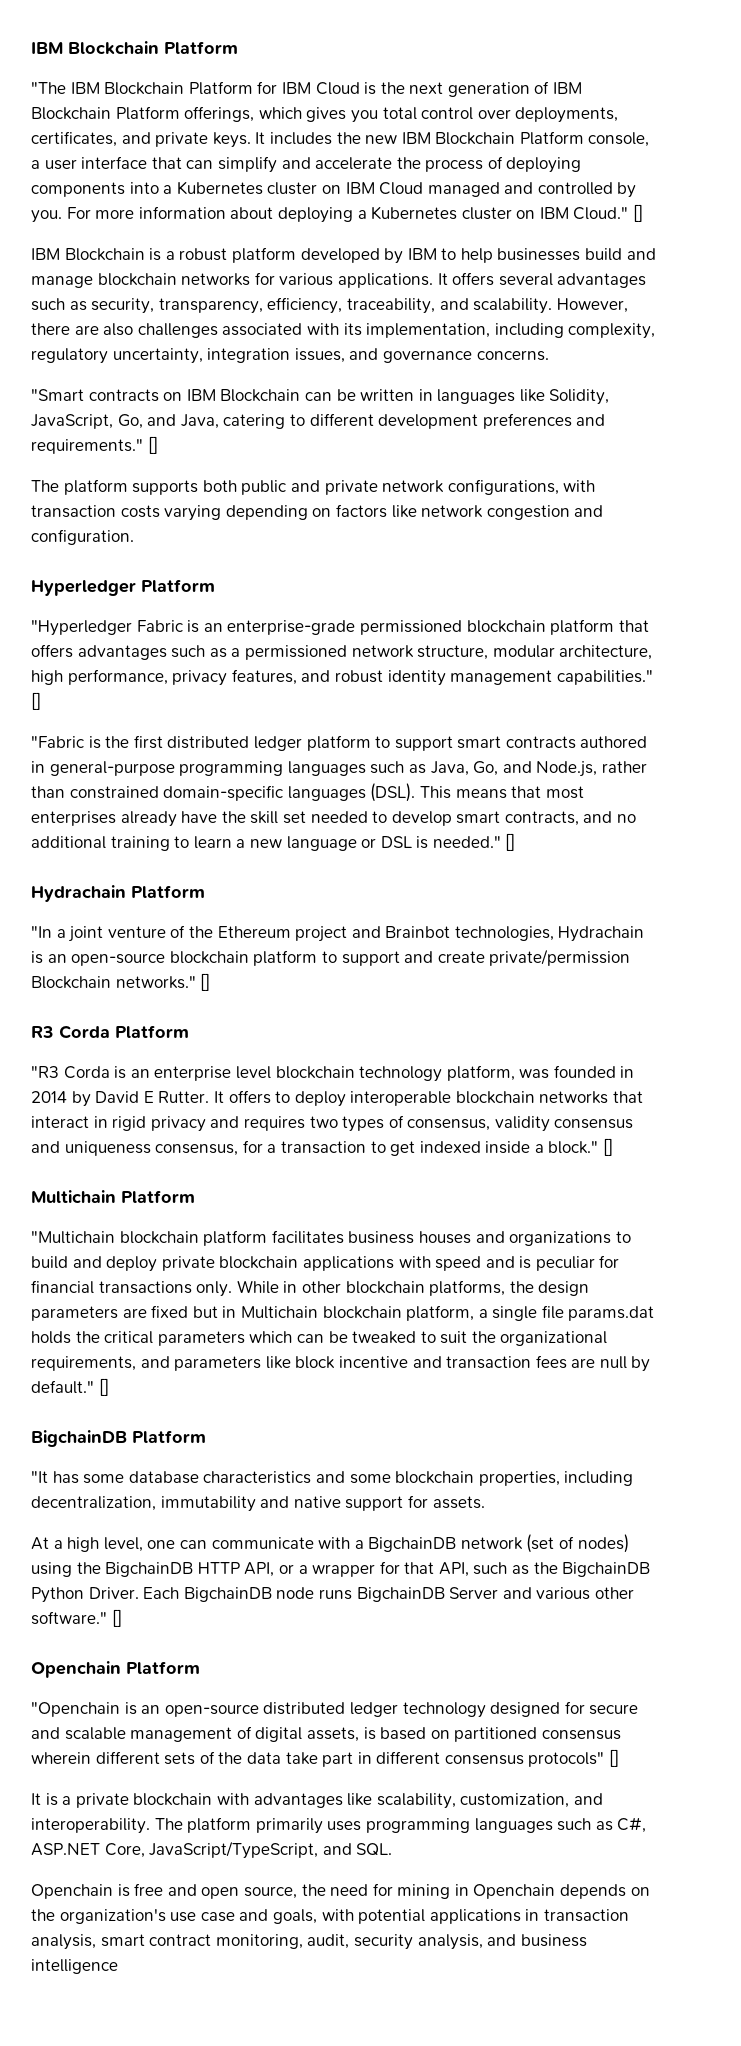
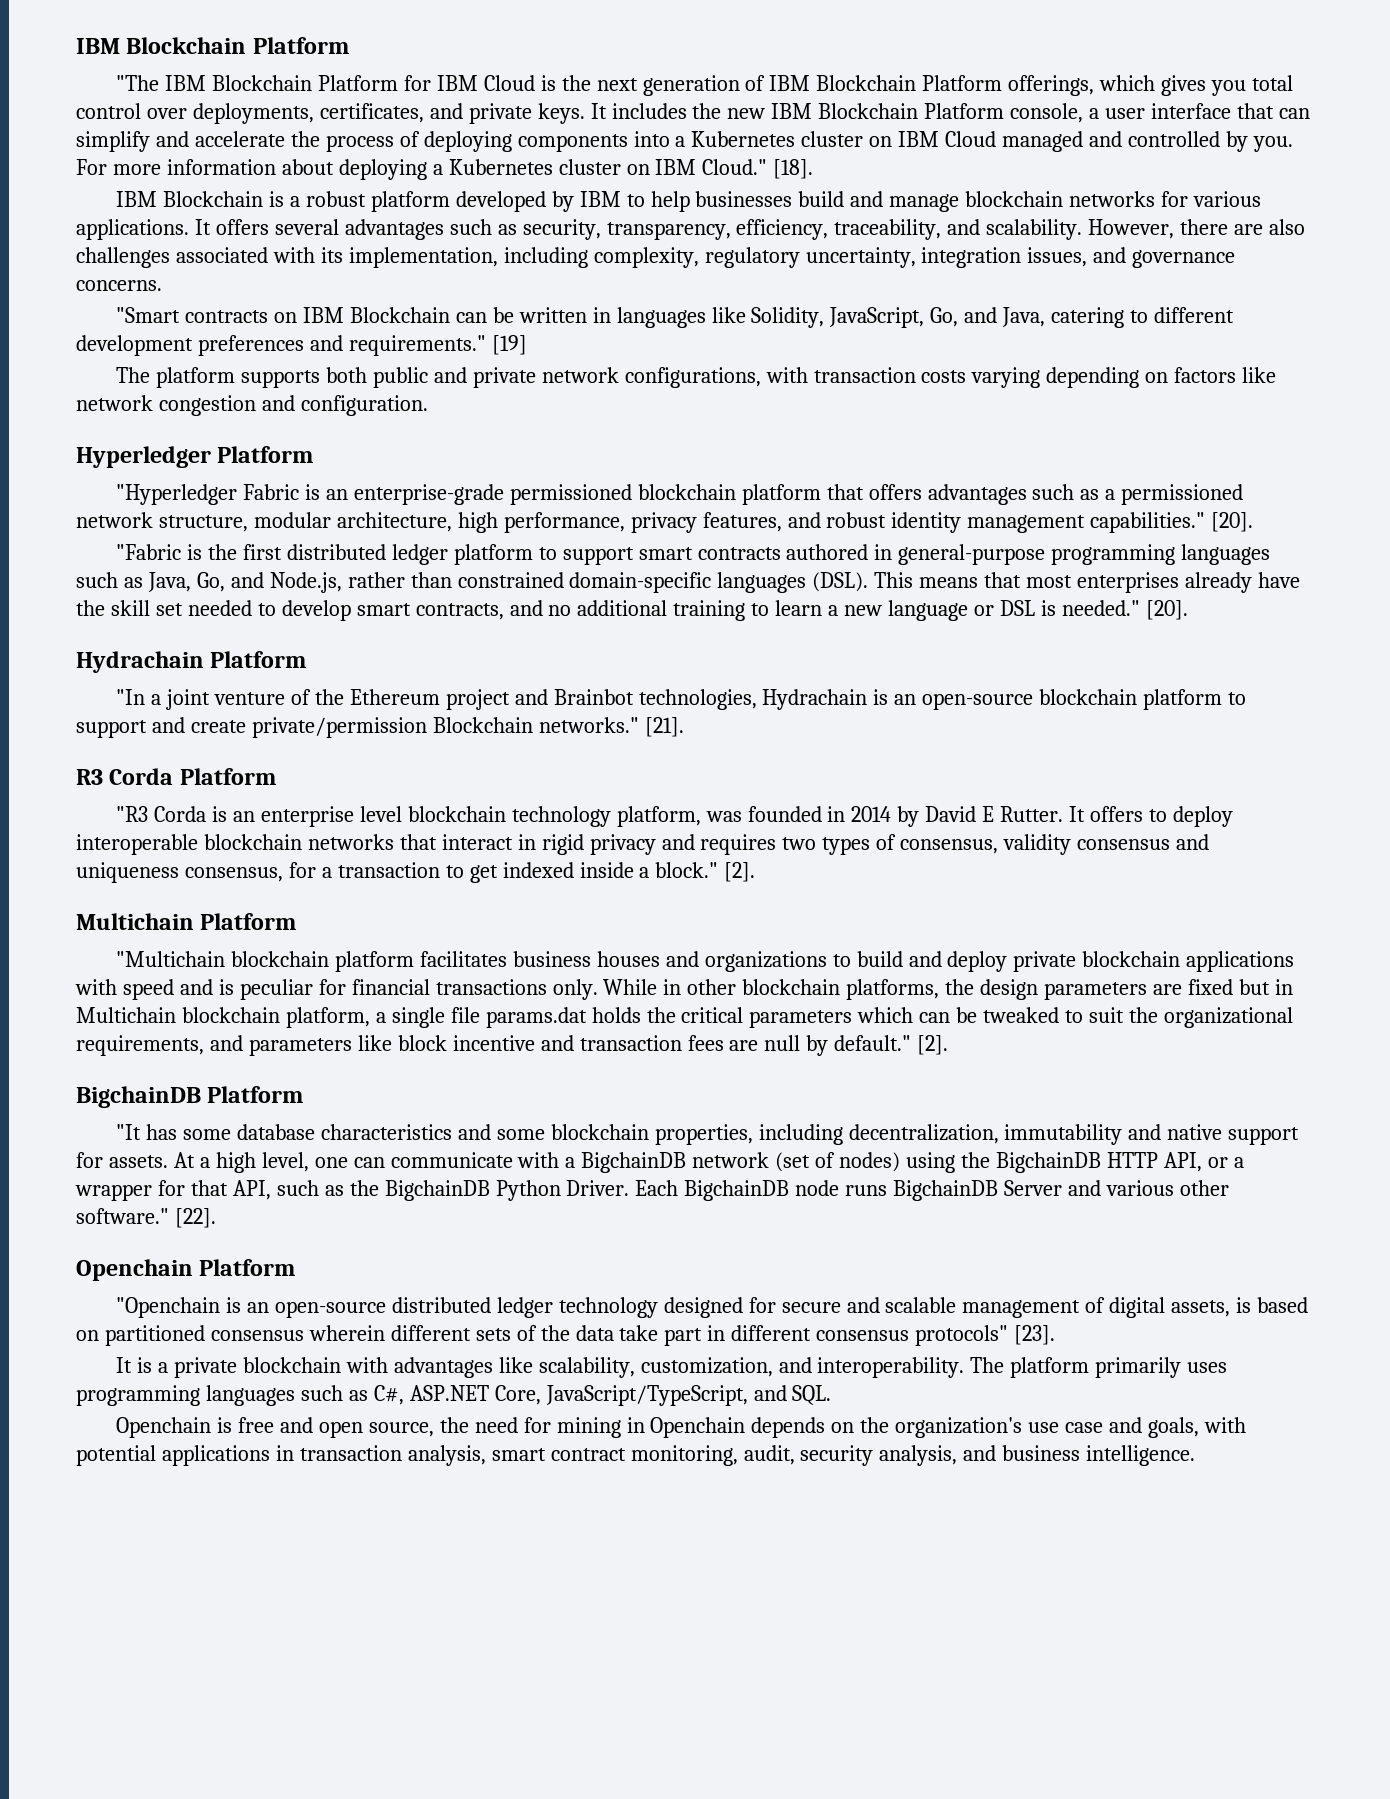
- For more information about deploying a Kubernetes cluster on IBM Cloud." []
+ For more information about deploying a Kubernetes cluster on IBM Cloud." [18].
- "Smart contracts on IBM Blockchain can be written in languages like Solidity, JavaScript, Go, and Java, catering to different development preferences and requirements." []
+ "Smart contracts on IBM Blockchain can be written in languages like Solidity, JavaScript, Go, and Java, catering to different development preferences and requirements." [19]
- "Hyperledger Fabric is an enterprise-grade permissioned blockchain platform that offers advantages such as a permissioned network structure, modular architecture, high performance, privacy features, and robust identity management capabilities." []
+ "Hyperledger Fabric is an enterprise-grade permissioned blockchain platform that offers advantages such as a permissioned network structure, modular architecture, high performance, privacy features, and robust identity management capabilities." [20].
- This means that most enterprises already have the skill set needed to develop smart contracts, and no additional training to learn a new language or DSL is needed." []
+ This means that most enterprises already have the skill set needed to develop smart contracts, and no additional training to learn a new language or DSL is needed." [20].
- "In a joint venture of the Ethereum project and Brainbot technologies, Hydrachain is an open-source blockchain platform to support and create private/permission Blockchain networks." []
+ "In a joint venture of the Ethereum project and Brainbot technologies, Hydrachain is an open-source blockchain platform to support and create private/permission Blockchain networks." [21].
- It offers to deploy interoperable blockchain networks that interact in rigid privacy and requires two types of consensus, validity consensus and uniqueness consensus, for a transaction to get indexed inside a block." []
+ It offers to deploy interoperable blockchain networks that interact in rigid privacy and requires two types of consensus, validity consensus and uniqueness consensus, for a transaction to get indexed inside a block." [2].
- While in other blockchain platforms, the design parameters are fixed but in Multichain blockchain platform, a single file params.dat holds the critical parameters which can be tweaked to suit the organizational requirements, and parameters like block incentive and transaction fees are null by default." []
+ While in other blockchain platforms, the design parameters are fixed but in Multichain blockchain platform, a single file params.dat holds the critical parameters which can be tweaked to suit the organizational requirements, and parameters like block incentive and transaction fees are null by default." [2].
- "It has some database characteristics and some blockchain properties, including decentralization, immutability and native support for assets.
- At a high level, one can communicate with a BigchainDB network (set of nodes) using the BigchainDB HTTP API, or a wrapper for that API, such as the BigchainDB Python Driver.
+ "It has some database characteristics and some blockchain properties, including decentralization, immutability and native support for assets. At a high level, one can communicate with a BigchainDB network (set of nodes) using the BigchainDB HTTP API, or a wrapper for that API, such as the BigchainDB Python Driver.
- Each BigchainDB node runs BigchainDB Server and various other software." []
+ Each BigchainDB node runs BigchainDB Server and various other software." [22].
- "Openchain is an open-source distributed ledger technology designed for secure and scalable management of digital assets, is based on partitioned consensus wherein different sets of the data take part in different consensus protocols" []
+ "Openchain is an open-source distributed ledger technology designed for secure and scalable management of digital assets, is based on partitioned consensus wherein different sets of the data take part in different consensus protocols" [23].
- Openchain is free and open source, the need for mining in Openchain depends on the organization's use case and goals, with potential applications in transaction analysis, smart contract monitoring, audit, security analysis, and business intelligence
+ Openchain is free and open source, the need for mining in Openchain depends on the organization's use case and goals, with potential applications in transaction analysis, smart contract monitoring, audit, security analysis, and business intelligence.

